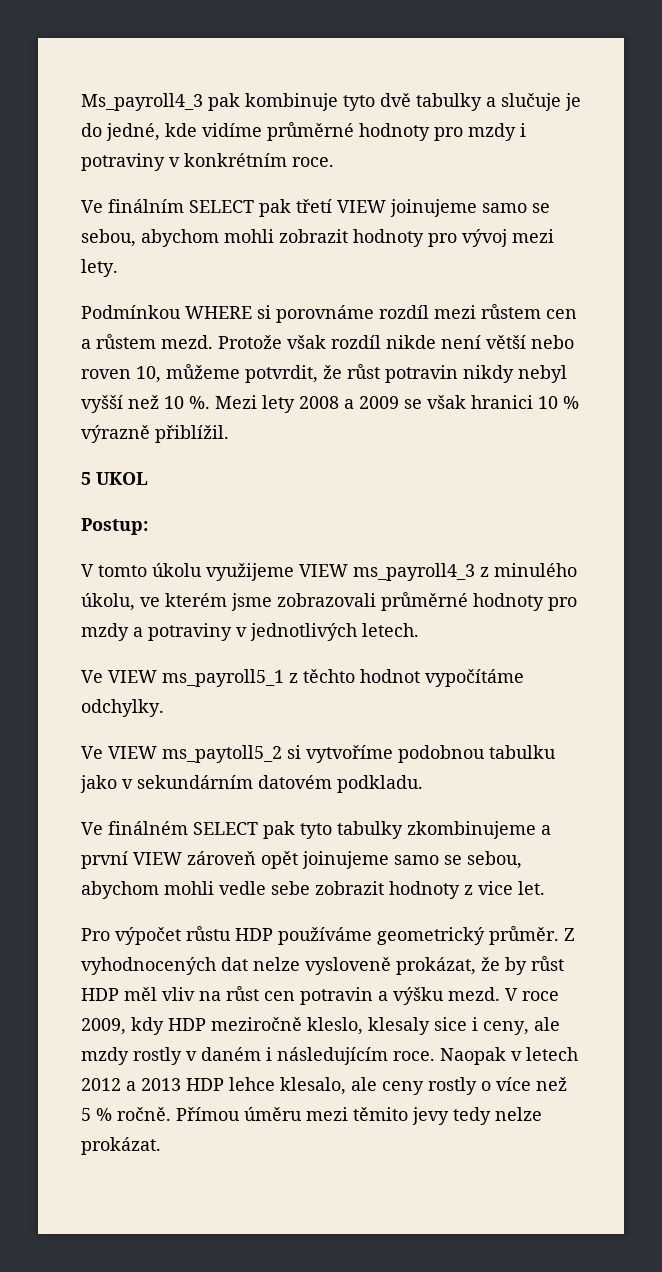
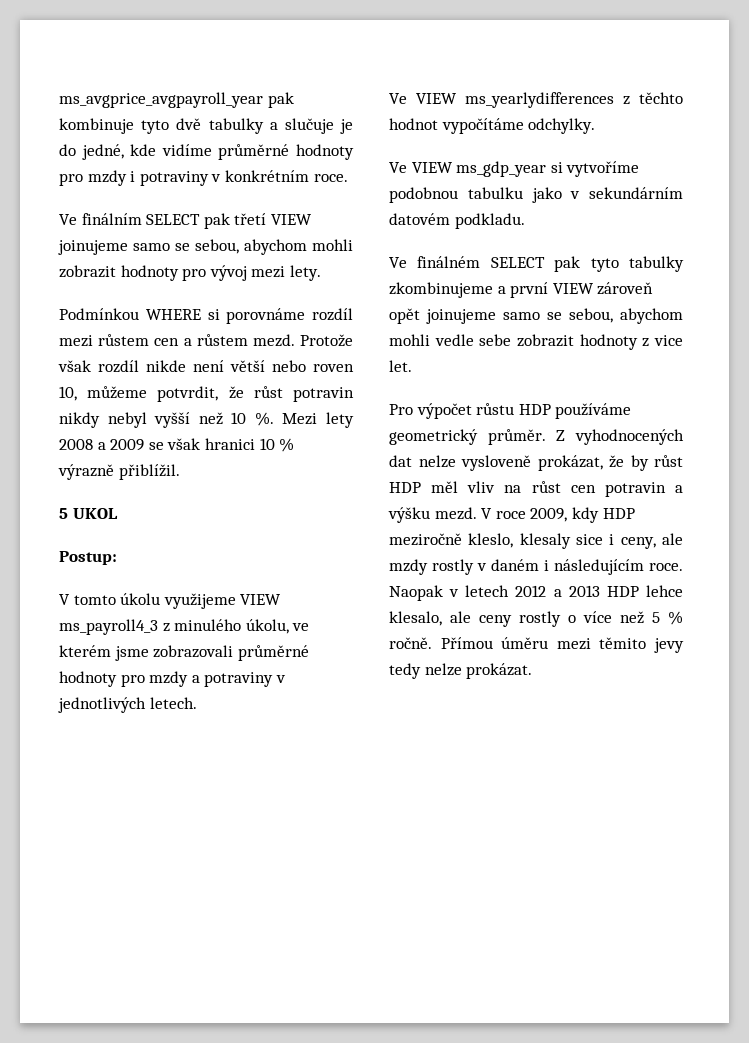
- Ms_payroll4_3 pak kombinuje tyto dvě tabulky a slučuje je do jedné, kde vidíme průměrné hodnoty pro mzdy i potraviny v konkrétním roce.
+ ms_avgprice_avgpayroll_year pak kombinuje tyto dvě tabulky a slučuje je do jedné, kde vidíme průměrné hodnoty pro mzdy i potraviny v konkrétním roce.
- Ve VIEW ms_payroll5_1 z těchto hodnot vypočítáme odchylky.
+ Ve VIEW ms_yearlydifferences z těchto hodnot vypočítáme odchylky.
- Ve VIEW ms_paytoll5_2 si vytvoříme podobnou tabulku jako v sekundárním datovém podkladu.
+ Ve VIEW ms_gdp_year si vytvoříme podobnou tabulku jako v sekundárním datovém podkladu.

